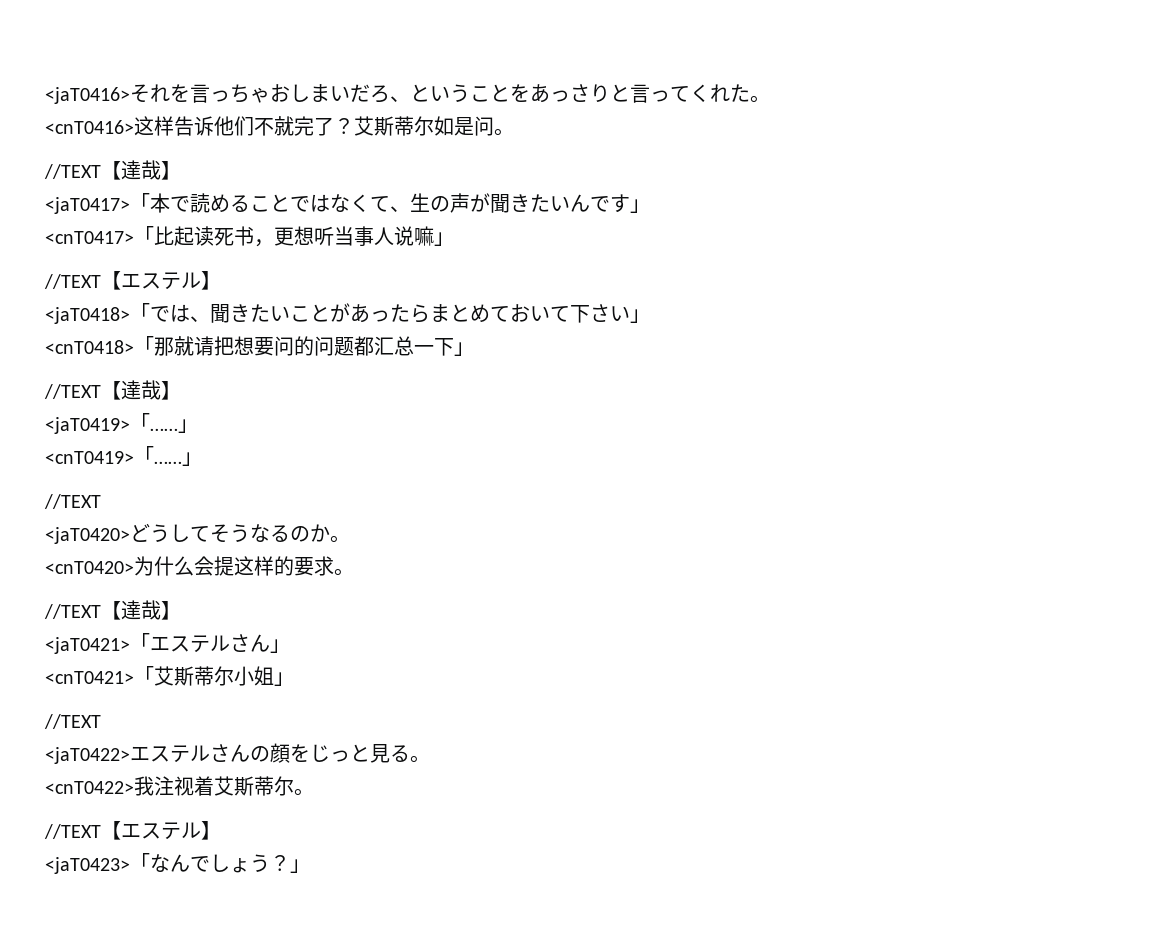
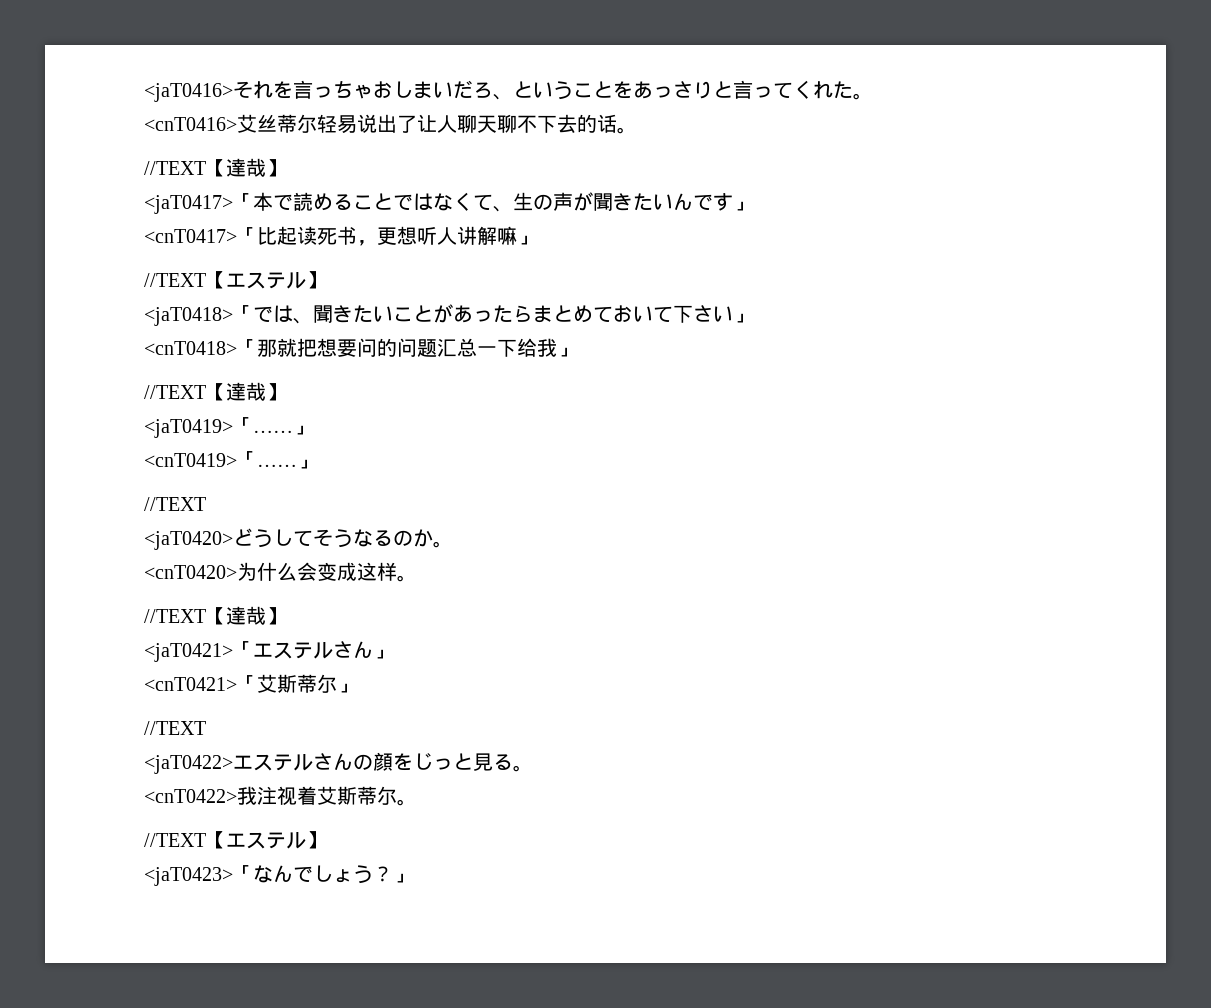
- <cnT0416>这样告诉他们不就完了？艾斯蒂尔如是问。
+ <cnT0416>艾丝蒂尔轻易说出了让人聊天聊不下去的话。
- <cnT0417>「比起读死书，更想听当事人说嘛」
+ <cnT0417>「比起读死书，更想听人讲解嘛」
- <cnT0418>「那就请把想要问的问题都汇总一下」
+ <cnT0418>「那就把想要问的问题汇总一下给我」
- <cnT0420>为什么会提这样的要求。
+ <cnT0420>为什么会变成这样。
- <cnT0421>「艾斯蒂尔小姐」
+ <cnT0421>「艾斯蒂尔」

